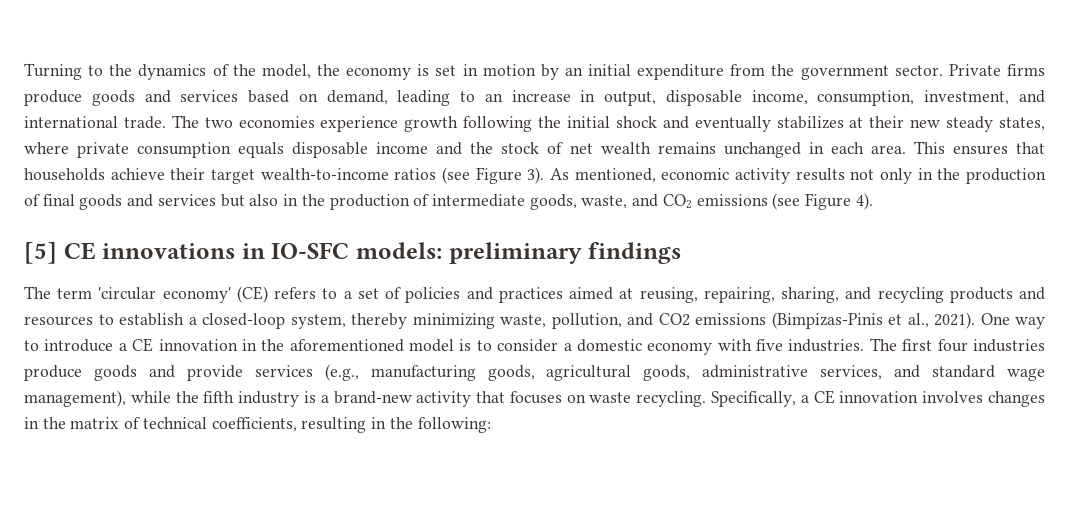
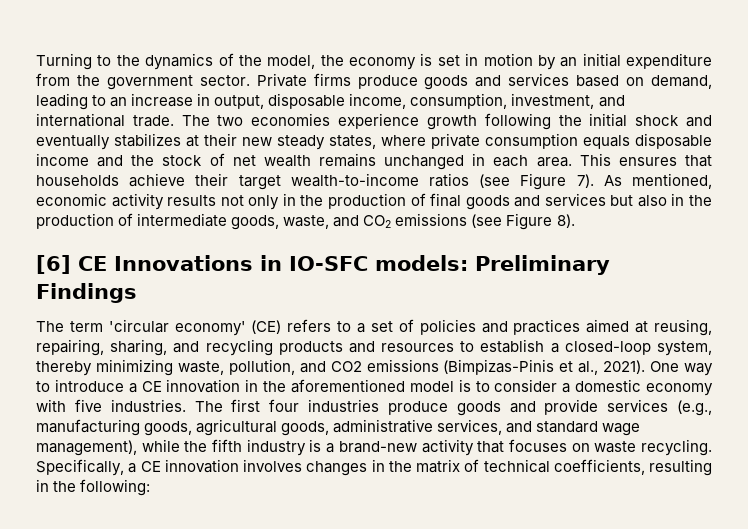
- This ensures that households achieve their target wealth-to-income ratios (see Figure 3).
+ This ensures that households achieve their target wealth-to-income ratios (see Figure 7).
- As mentioned, economic activity results not only in the production of final goods and services but also in the production of intermediate goods, waste, and CO2 emissions (see Figure 4).
- [5] CE innovations in IO-SFC models: preliminary findings
+ As mentioned, economic activity results not only in the production of final goods and services but also in the production of intermediate goods, waste, and CO2 emissions (see Figure 8).
+ [6] CE Innovations in IO-SFC models: Preliminary Findings

